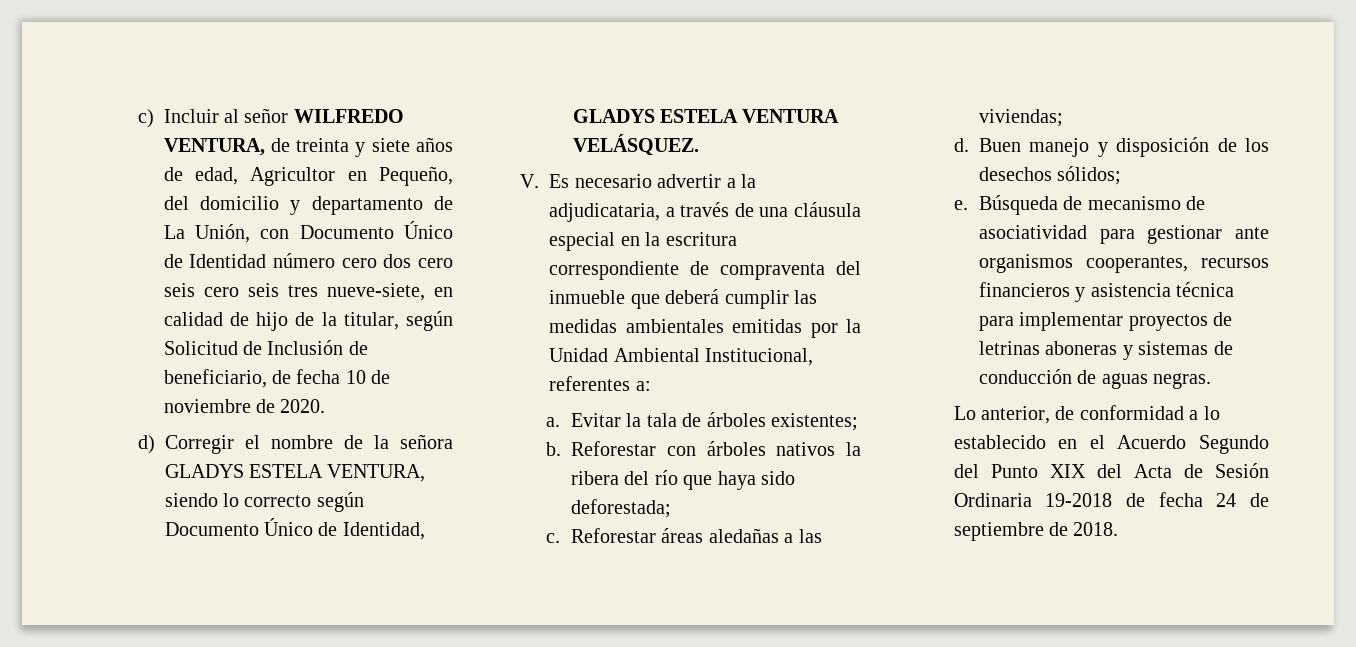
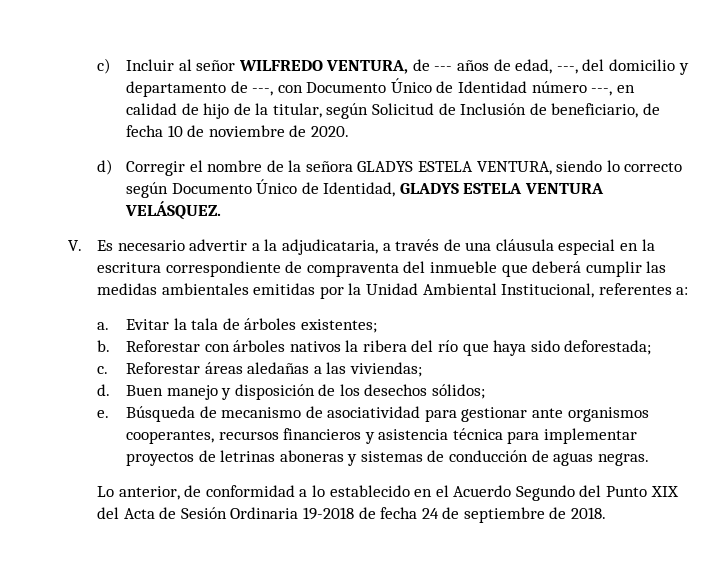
- c) Incluir al señor WILFREDO VENTURA, de treinta y siete años de edad, Agricultor en Pequeño, del domicilio y departamento de La Unión, con Documento Único de Identidad número cero dos cero seis cero seis tres nueve-siete, en calidad de hijo de la titular, según Solicitud de Inclusión de beneficiario, de fecha 10 de noviembre de 2020.
+ c) Incluir al señor WILFREDO VENTURA, de --- años de edad, ---, del domicilio y departamento de ---, con Documento Único de Identidad número ---, en calidad de hijo de la titular, según Solicitud de Inclusión de beneficiario, de fecha 10 de noviembre de 2020.

